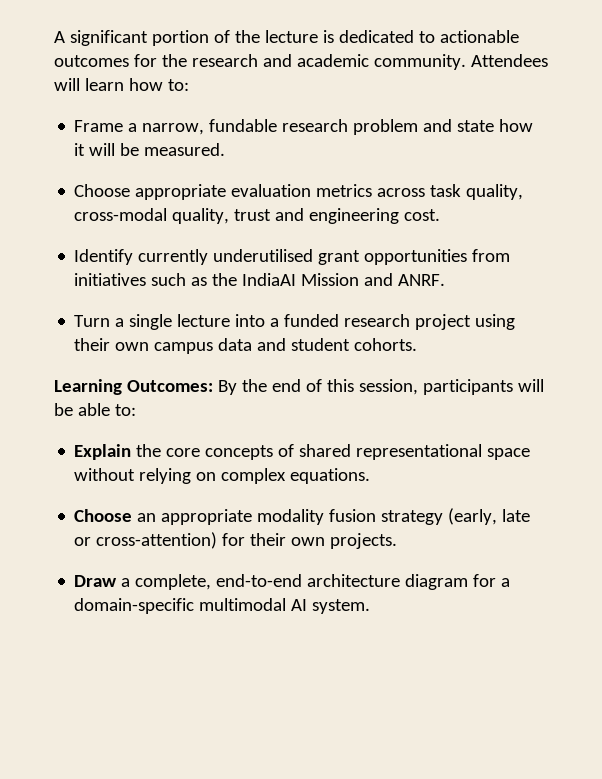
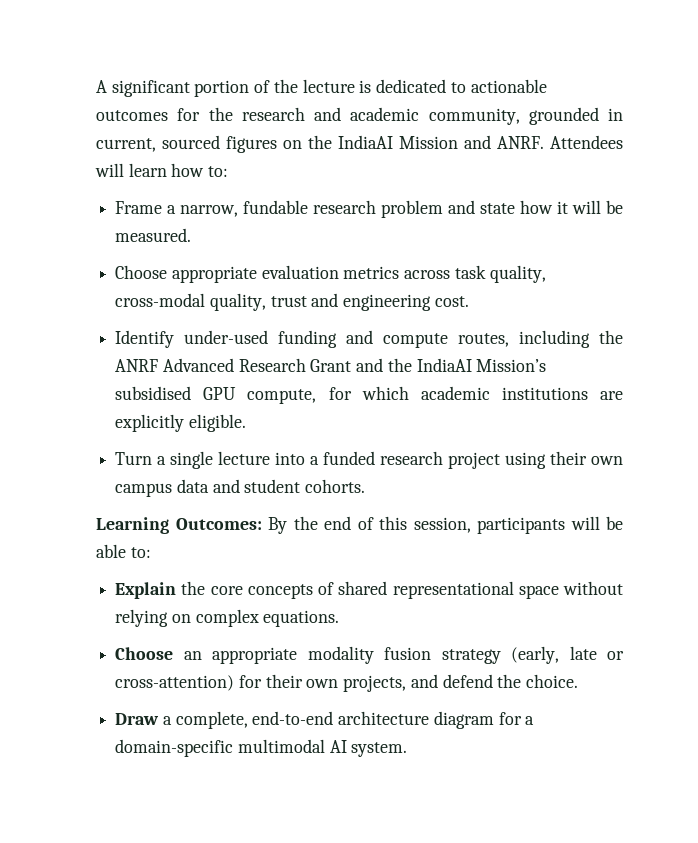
- A significant portion of the lecture is dedicated to actionable outcomes for the research and academic community.
+ A significant portion of the lecture is dedicated to actionable outcomes for the research and academic community, grounded in current, sourced figures on the IndiaAI Mission and ANRF.
- Identify currently underutilised grant opportunities from initiatives such as the IndiaAI Mission and ANRF.
+ Identify under-used funding and compute routes, including the ANRF Advanced Research Grant and the IndiaAI Mission’s subsidised GPU compute, for which academic institutions are explicitly eligible.
- Choose an appropriate modality fusion strategy (early, late or cross-attention) for their own projects.
+ Choose an appropriate modality fusion strategy (early, late or cross-attention) for their own projects, and defend the choice.

